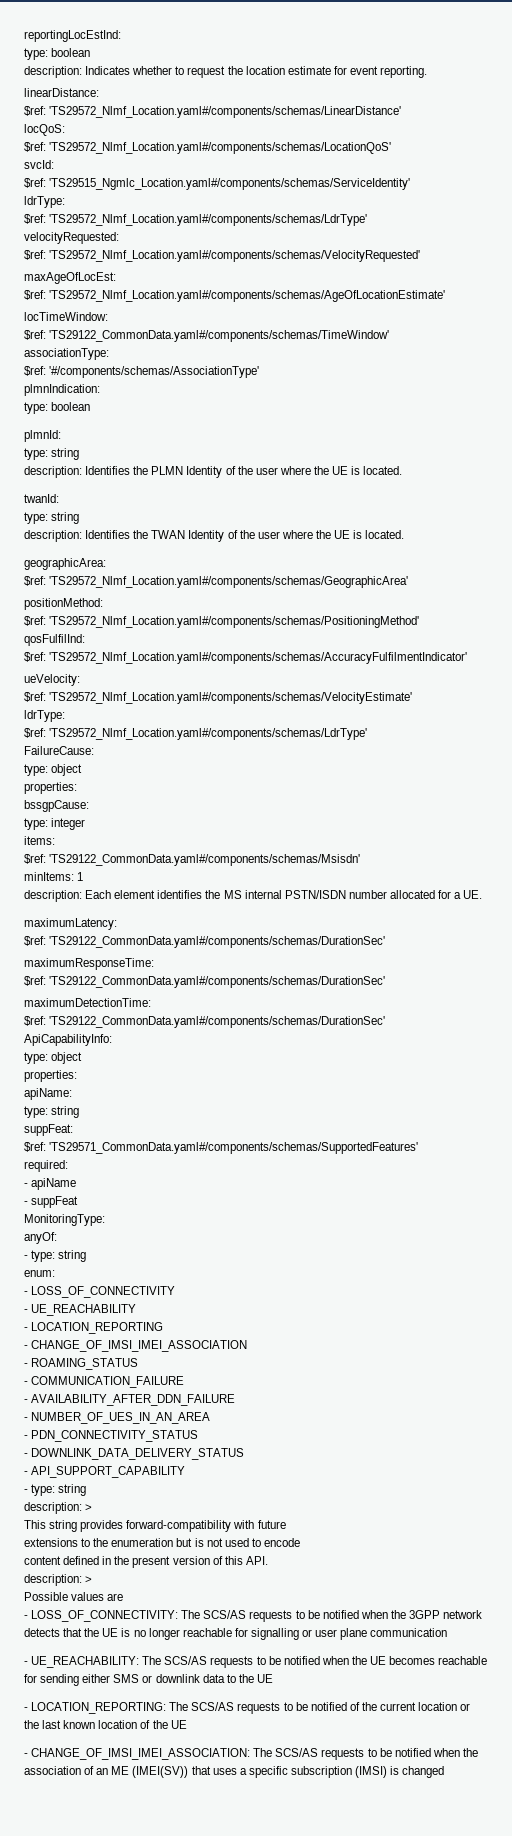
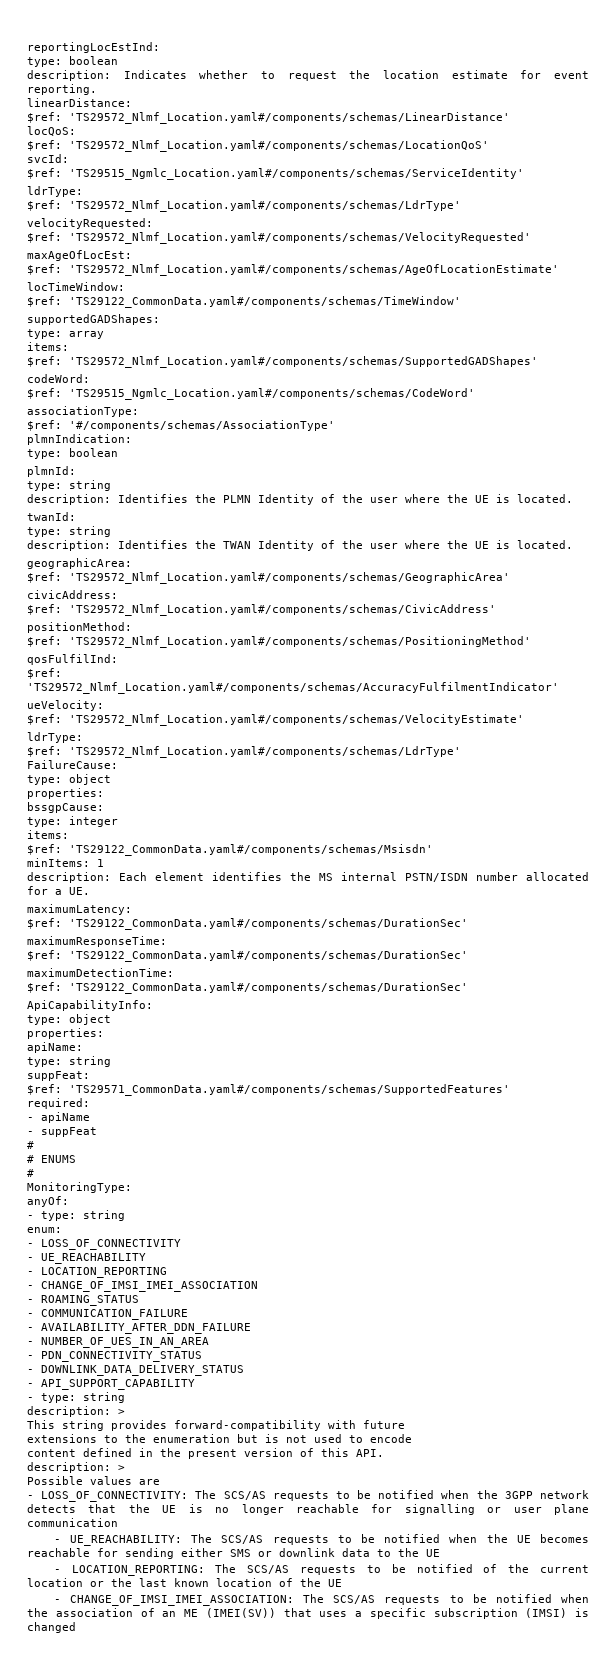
+ supportedGADShapes:
+ type: array
+ items:
+ $ref: 'TS29572_Nlmf_Location.yaml#/components/schemas/SupportedGADShapes'
+ codeWord:
+ $ref: 'TS29515_Ngmlc_Location.yaml#/components/schemas/CodeWord'
+ civicAddress:
+ $ref: 'TS29572_Nlmf_Location.yaml#/components/schemas/CivicAddress'
  - suppFeat
+ #
+ # ENUMS
+ #

